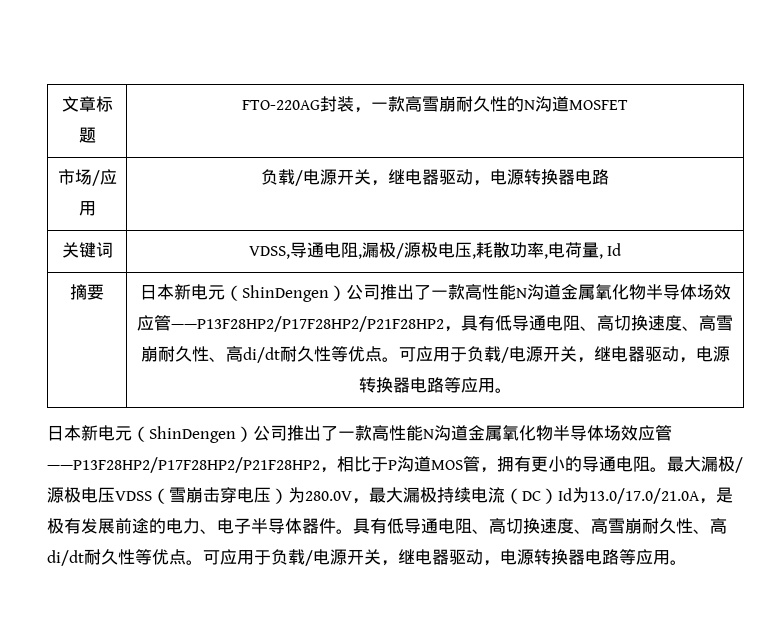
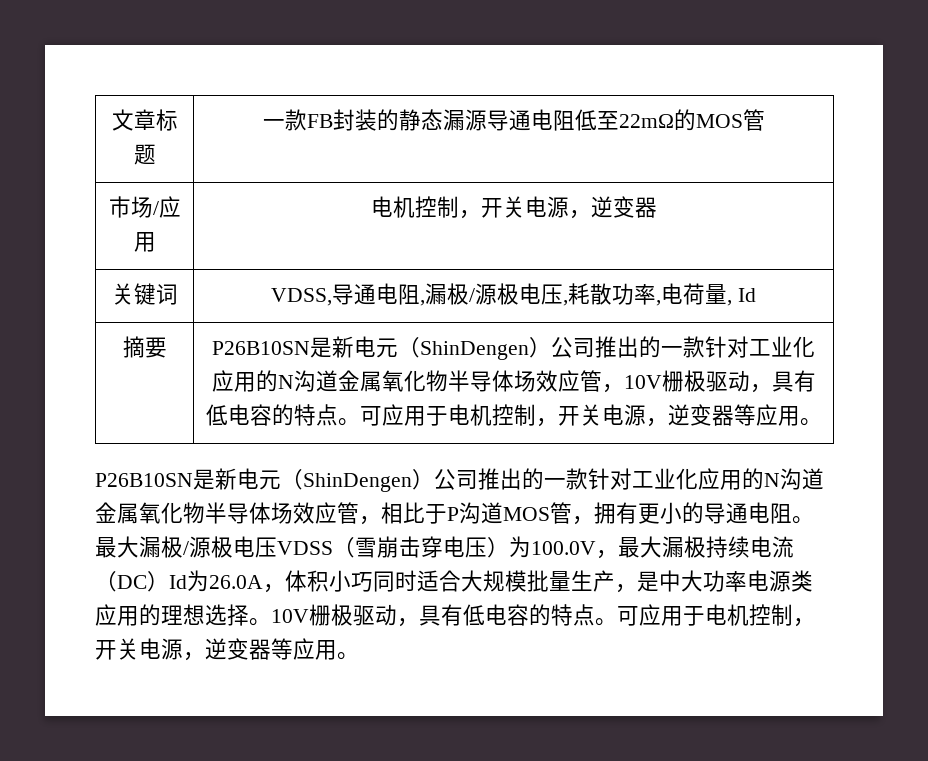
- 文章标题 | FTO-220AG封装，一款高雪崩耐久性的N沟道MOSFET
- 市场/应用 | 负载/电源开关，继电器驱动，电源转换器电路
+ 文章标题 | 一款FB封装的静态漏源导通电阻低至22mΩ的MOS管
+ 市场/应用 | 电机控制，开关电源，逆变器
- 日本新电元（ShinDengen）公司推出了一款高性能N沟道金属氧化物半导体场效应管——P13F28HP2/P17F28HP2/P21F28HP2，具有低导通电阻、高切换速度、高雪崩耐久性、高di/dt耐久性等优点。可应用于负载/电源开关，继电器驱动，电源转换器电路等应用。
+ P26B10SN是新电元（ShinDengen）公司推出的一款针对工业化应用的N沟道金属氧化物半导体场效应管，10V栅极驱动，具有低电容的特点。可应用于电机控制，开关电源，逆变器等应用。
- 日本新电元（ShinDengen）公司推出了一款高性能N沟道金属氧化物半导体场效应管——P13F28HP2/P17F28HP2/P21F28HP2，相比于P沟道MOS管，拥有更小的导通电阻。
+ P26B10SN是新电元（ShinDengen）公司推出的一款针对工业化应用的N沟道金属氧化物半导体场效应管，相比于P沟道MOS管，拥有更小的导通电阻。
- 最大漏极/源极电压VDSS（雪崩击穿电压）为280.0V，最大漏极持续电流（DC）Id为13.0/17.0/21.0A，是极有发展前途的电力、电子半导体器件。具有低导通电阻、高切换速度、高雪崩耐久性、高di/dt耐久性等优点。可应用于负载/电源开关，继电器驱动，电源转换器电路等应用。
+ 最大漏极/源极电压VDSS（雪崩击穿电压）为100.0V，最大漏极持续电流（DC）Id为26.0A，体积小巧同时适合大规模批量生产，是中大功率电源类应用的理想选择。10V栅极驱动，具有低电容的特点。可应用于电机控制，开关电源，逆变器等应用。

